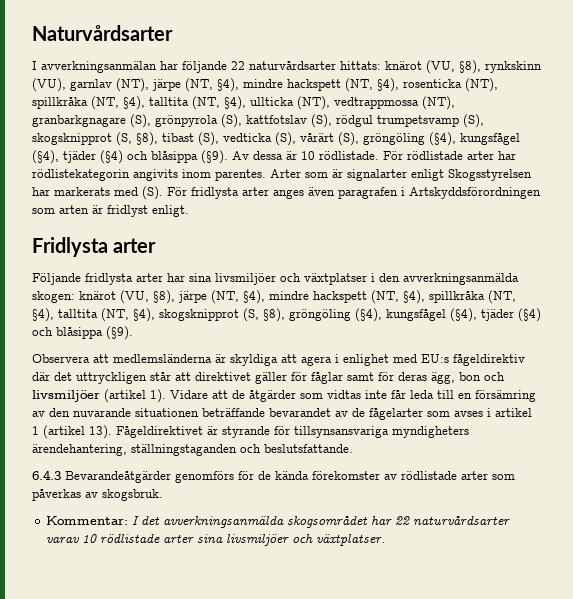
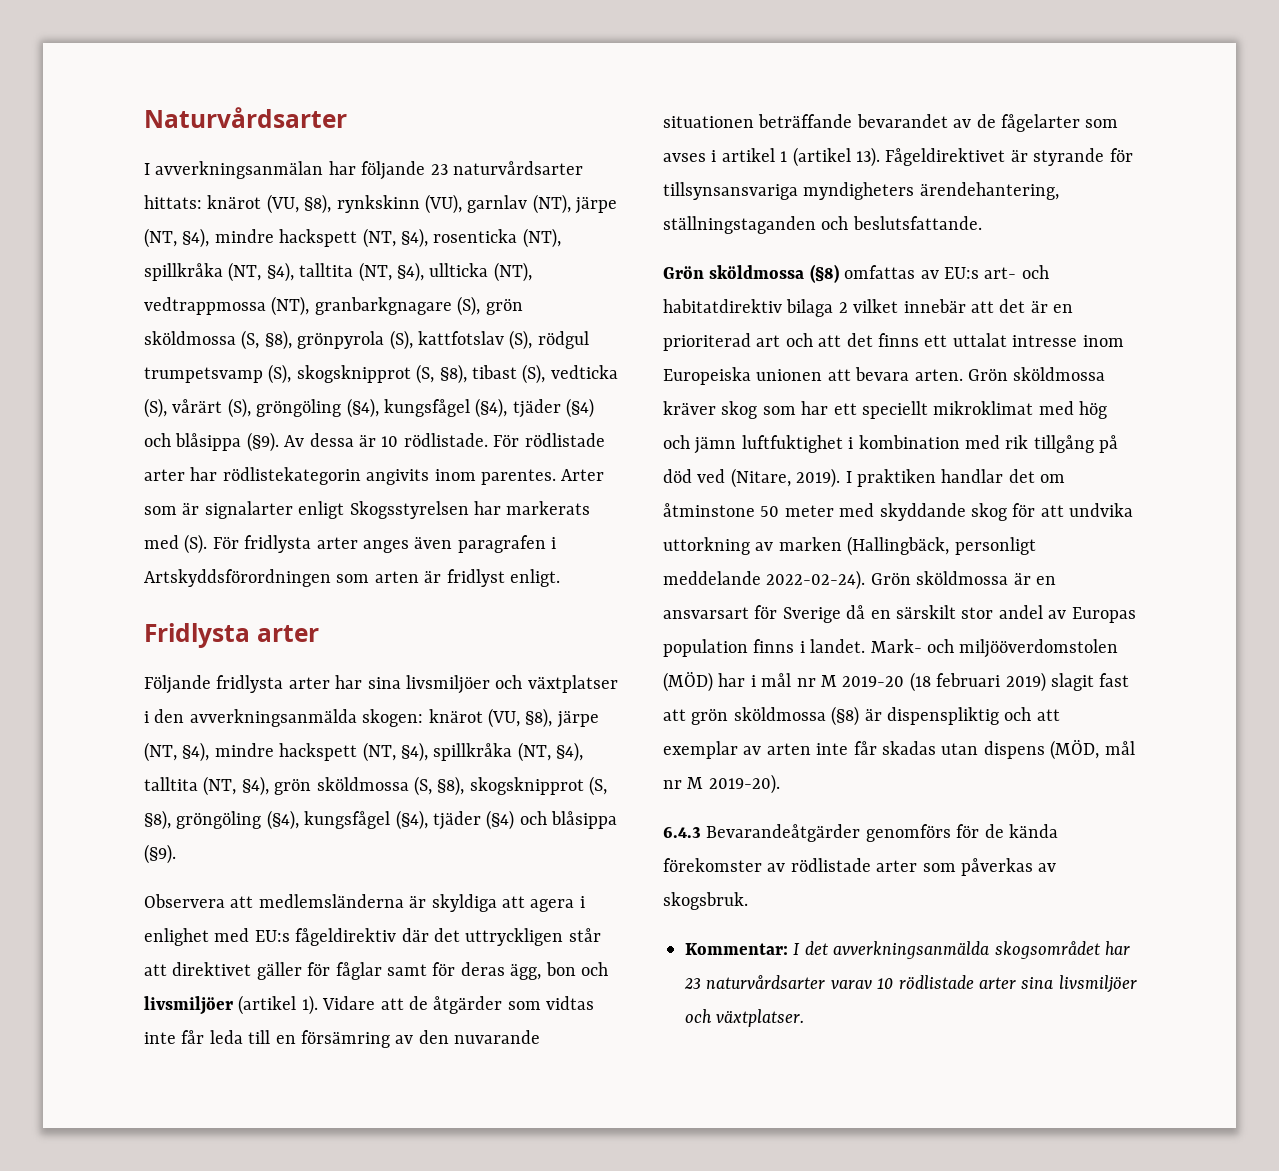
- I avverkningsanmälan har följande 22 naturvårdsarter hittats: knärot (VU, §8), rynkskinn (VU), garnlav (NT), järpe (NT, §4), mindre hackspett (NT, §4), rosenticka (NT), spillkråka (NT, §4), talltita (NT, §4), ullticka (NT), vedtrappmossa (NT), granbarkgnagare (S), grönpyrola (S), kattfotslav (S), rödgul trumpetsvamp (S), skogsknipprot (S, §8), tibast (S), vedticka (S), vårärt (S), gröngöling (§4), kungsfågel (§4), tjäder (§4) och blåsippa (§9).
+ I avverkningsanmälan har följande 23 naturvårdsarter hittats: knärot (VU, §8), rynkskinn (VU), garnlav (NT), järpe (NT, §4), mindre hackspett (NT, §4), rosenticka (NT), spillkråka (NT, §4), talltita (NT, §4), ullticka (NT), vedtrappmossa (NT), granbarkgnagare (S), grön sköldmossa (S, §8), grönpyrola (S), kattfotslav (S), rödgul trumpetsvamp (S), skogsknipprot (S, §8), tibast (S), vedticka (S), vårärt (S), gröngöling (§4), kungsfågel (§4), tjäder (§4) och blåsippa (§9).
- Följande fridlysta arter har sina livsmiljöer och växtplatser i den avverkningsanmälda skogen: knärot (VU, §8), järpe (NT, §4), mindre hackspett (NT, §4), spillkråka (NT, §4), talltita (NT, §4), skogsknipprot (S, §8), gröngöling (§4), kungsfågel (§4), tjäder (§4) och blåsippa (§9).
+ Följande fridlysta arter har sina livsmiljöer och växtplatser i den avverkningsanmälda skogen: knärot (VU, §8), järpe (NT, §4), mindre hackspett (NT, §4), spillkråka (NT, §4), talltita (NT, §4), grön sköldmossa (S, §8), skogsknipprot (S, §8), gröngöling (§4), kungsfågel (§4), tjäder (§4) och blåsippa (§9).
+ Grön sköldmossa (§8) omfattas av EU:s art- och habitatdirektiv bilaga 2 vilket innebär att det är en prioriterad art och att det finns ett uttalat intresse inom Europeiska unionen att bevara arten. Grön sköldmossa kräver skog som har ett speciellt mikroklimat med hög och jämn luftfuktighet i kombination med rik tillgång på död ved (Nitare, 2019). I praktiken handlar det om åtminstone 50 meter med skyddande skog för att undvika uttorkning av marken (Hallingbäck, personligt meddelande 2022-02-24). Grön sköldmossa är en ansvarsart för Sverige då en särskilt stor andel av Europas population finns i landet. Mark- och miljööverdomstolen (MÖD) har i mål nr M 2019-20 (18 februari 2019) slagit fast att grön sköldmossa (§8) är dispenspliktig och att exemplar av arten inte får skadas utan dispens (MÖD, mål nr M 2019-20).
- Kommentar: I det avverkningsanmälda skogsområdet har 22 naturvårdsarter varav 10 rödlistade arter sina livsmiljöer och växtplatser.
+ Kommentar: I det avverkningsanmälda skogsområdet har 23 naturvårdsarter varav 10 rödlistade arter sina livsmiljöer och växtplatser.

